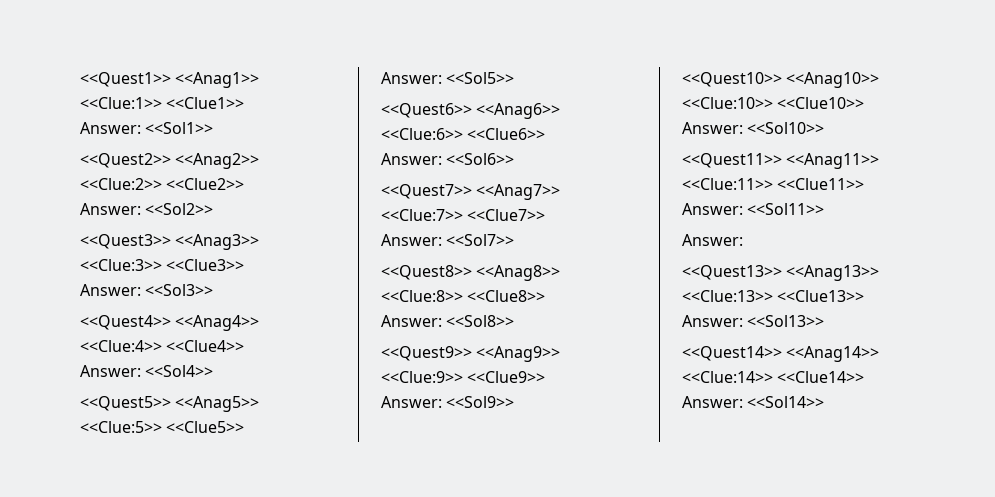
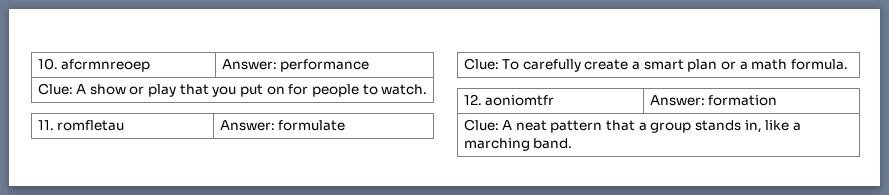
- <<Quest1>> <<Anag1>> <<Clue:1>> <<Clue1>>
- Answer: <<Sol1>>
- <<Quest2>> <<Anag2>> <<Clue:2>> <<Clue2>>
- Answer: <<Sol2>>
- <<Quest3>> <<Anag3>> <<Clue:3>> <<Clue3>>
- Answer: <<Sol3>>
- <<Quest4>> <<Anag4>> <<Clue:4>> <<Clue4>>
- Answer: <<Sol4>>
- <<Quest5>> <<Anag5>> <<Clue:5>> <<Clue5>>
- Answer: <<Sol5>>
- <<Quest6>> <<Anag6>> <<Clue:6>> <<Clue6>>
- Answer: <<Sol6>>
- <<Quest7>> <<Anag7>> <<Clue:7>> <<Clue7>>
- Answer: <<Sol7>>
- <<Quest8>> <<Anag8>> <<Clue:8>> <<Clue8>>
- Answer: <<Sol8>>
- <<Quest9>> <<Anag9>> <<Clue:9>> <<Clue9>>
- Answer: <<Sol9>>
- <<Quest10>> <<Anag10>> <<Clue:10>> <<Clue10>>
- Answer: <<Sol10>>
- <<Quest11>> <<Anag11>> <<Clue:11>> <<Clue11>>
- Answer: <<Sol11>>
- Answer:
- <<Quest13>> <<Anag13>> <<Clue:13>> <<Clue13>>
- Answer: <<Sol13>>
- <<Quest14>> <<Anag14>> <<Clue:14>> <<Clue14>>
- Answer: <<Sol14>>
+ 10. afcrmnreoep | Answer: performance
+ Clue: A show or play that you put on for people to watch.
+ 11. romfletau | Answer: formulate
+ Clue: To carefully create a smart plan or a math formula.
+ 12. aoniomtfr | Answer: formation
+ Clue: A neat pattern that a group stands in, like a marching band.

